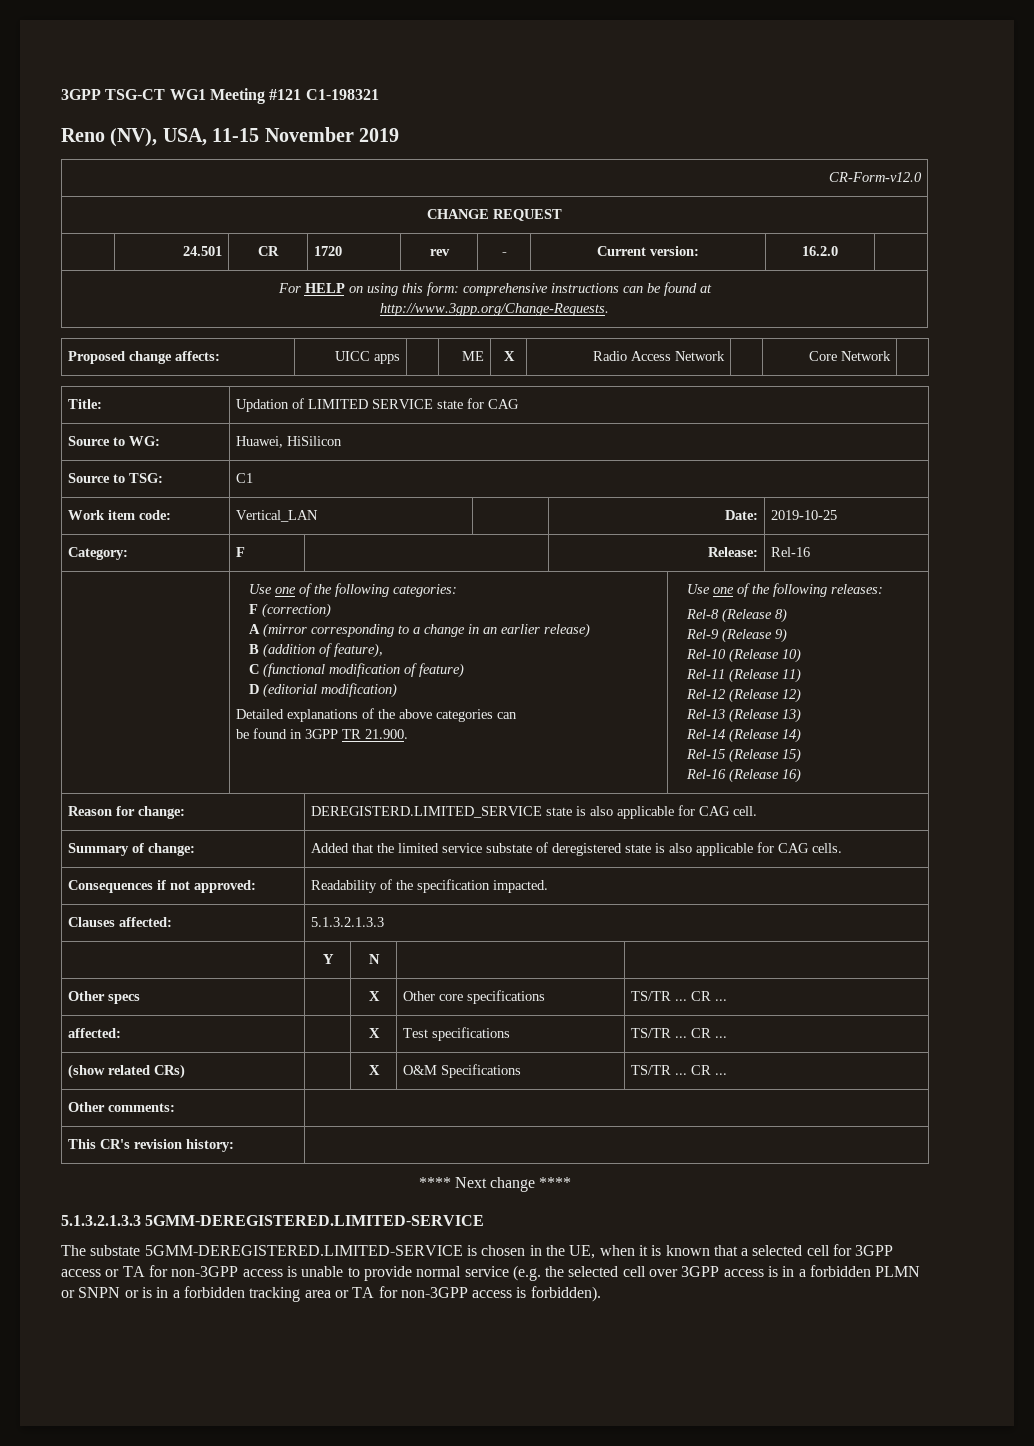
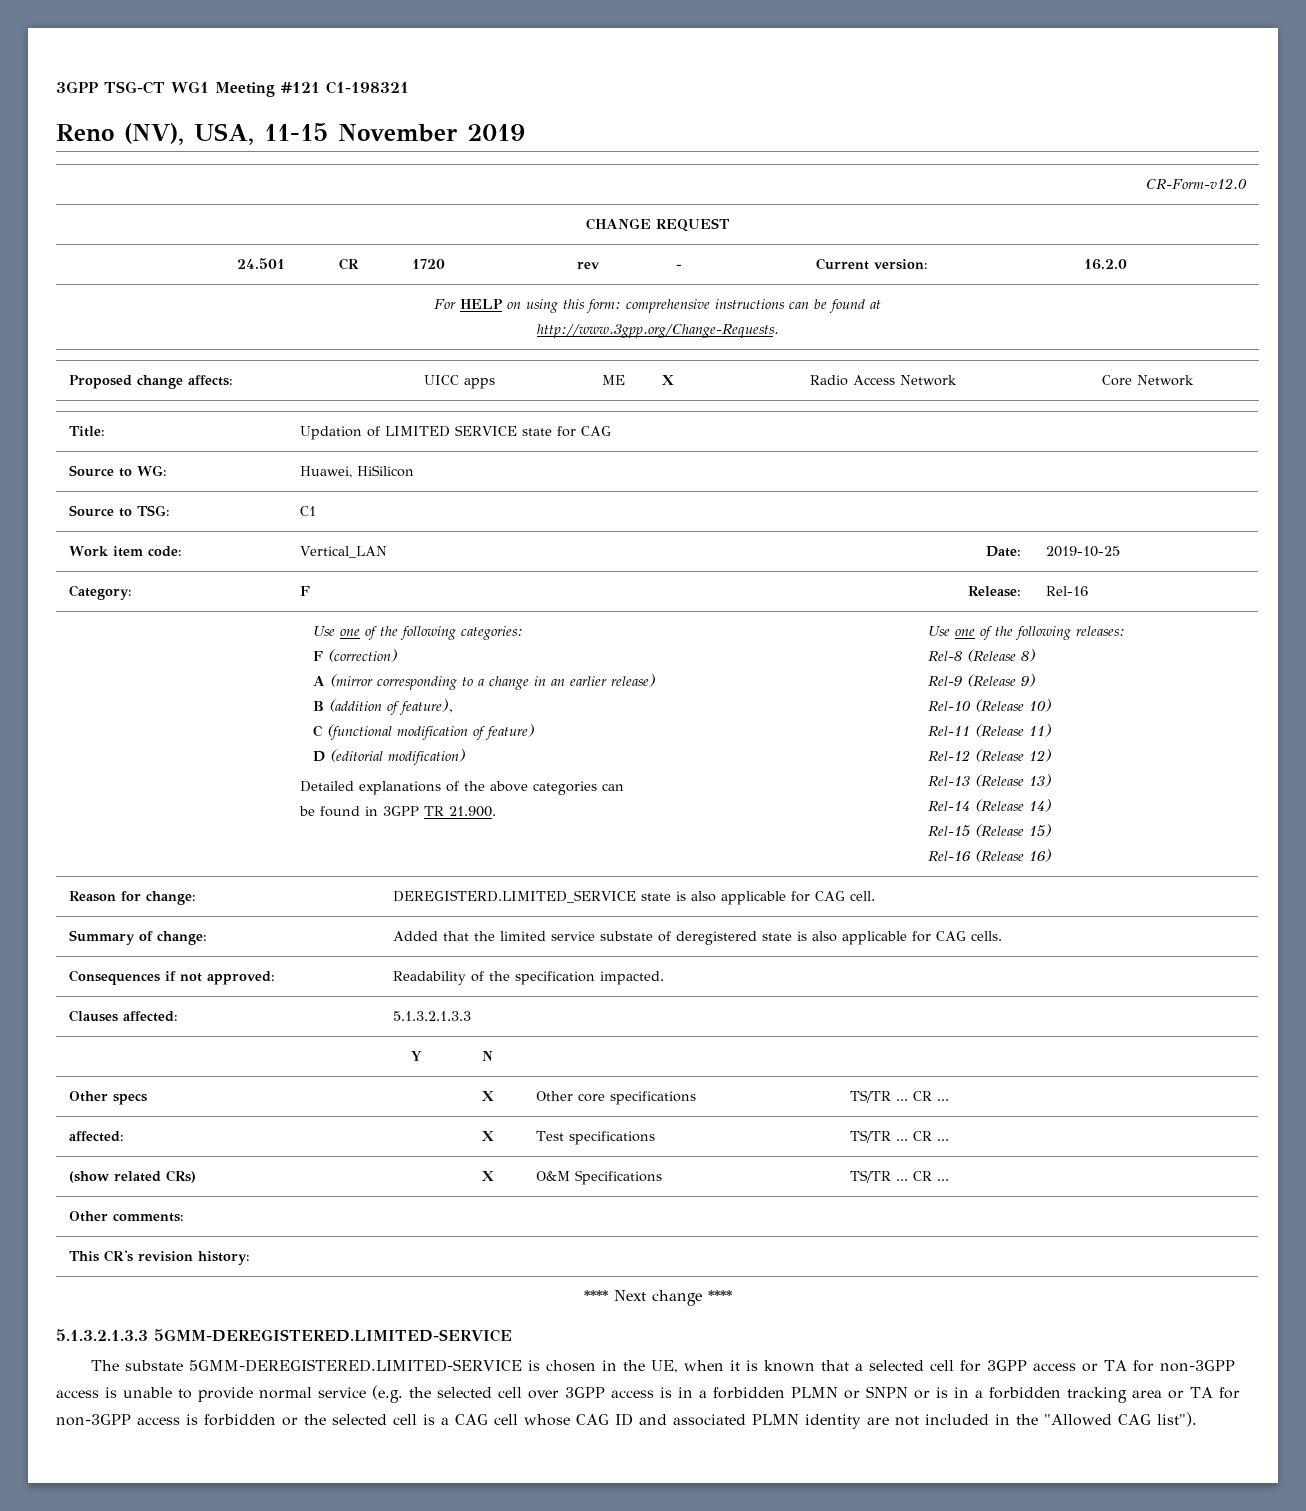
- The substate 5GMM-DEREGISTERED.LIMITED-SERVICE is chosen in the UE, when it is known that a selected cell for 3GPP access or TA for non-3GPP access is unable to provide normal service (e.g. the selected cell over 3GPP access is in a forbidden PLMN or SNPN or is in a forbidden tracking area or TA for non-3GPP access is forbidden).
+ The substate 5GMM-DEREGISTERED.LIMITED-SERVICE is chosen in the UE, when it is known that a selected cell for 3GPP access or TA for non-3GPP access is unable to provide normal service (e.g. the selected cell over 3GPP access is in a forbidden PLMN or SNPN or is in a forbidden tracking area or TA for non-3GPP access is forbidden or the selected cell is a CAG cell whose CAG ID and associated PLMN identity are not included in the "Allowed CAG list").

